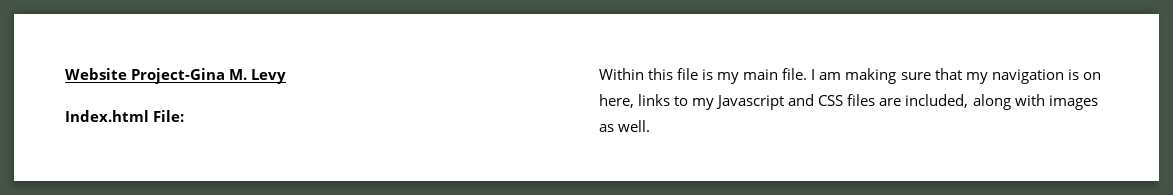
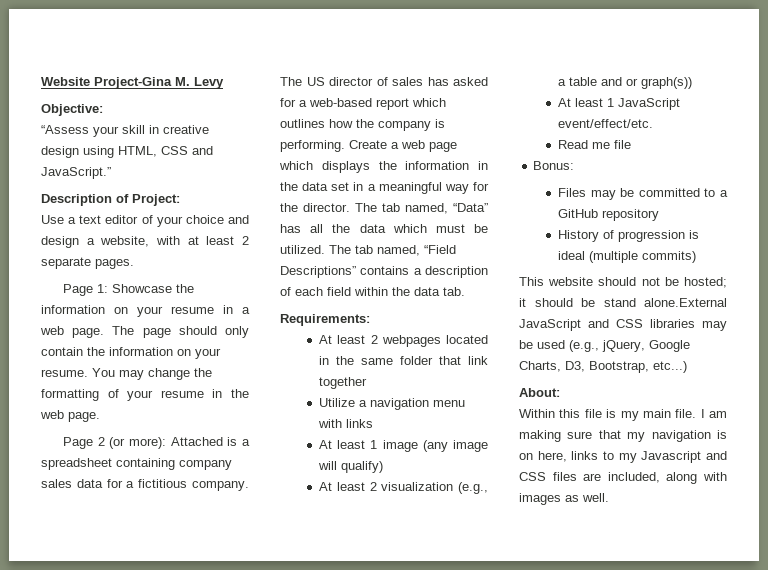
- Index.html File:
+ Objective:
+ “Assess your skill in creative design using HTML, CSS and JavaScript.”
+ Description of Project:
+ Use a text editor of your choice and design a website, with at least 2 separate pages.
+ Page 1: Showcase the information on your resume in a web page. The page should only contain the information on your resume. You may change the formatting of your resume in the web page.
+ Page 2 (or more): Attached is a spreadsheet containing company sales data for a fictitious company. The US director of sales has asked for a web-based report which outlines how the company is performing. Create a web page which displays the information in the data set in a meaningful way for the director. The tab named, “Data” has all the data which must be utilized. The tab named, “Field Descriptions” contains a description of each field within the data tab.
+ Requirements:
+ At least 2 webpages located in the same folder that link together
+ Utilize a navigation menu with links
+ At least 1 image (any image will qualify)
+ At least 2 visualization (e.g., a table and or graph(s))
+ At least 1 JavaScript event/effect/etc.
+ Read me file
+ Bonus:
+ Files may be committed to a GitHub repository
+ History of progression is ideal (multiple commits)
+ This website should not be hosted; it should be stand alone.External JavaScript and CSS libraries may be used (e.g., jQuery, Google Charts, D3, Bootstrap, etc...)
+ About:

